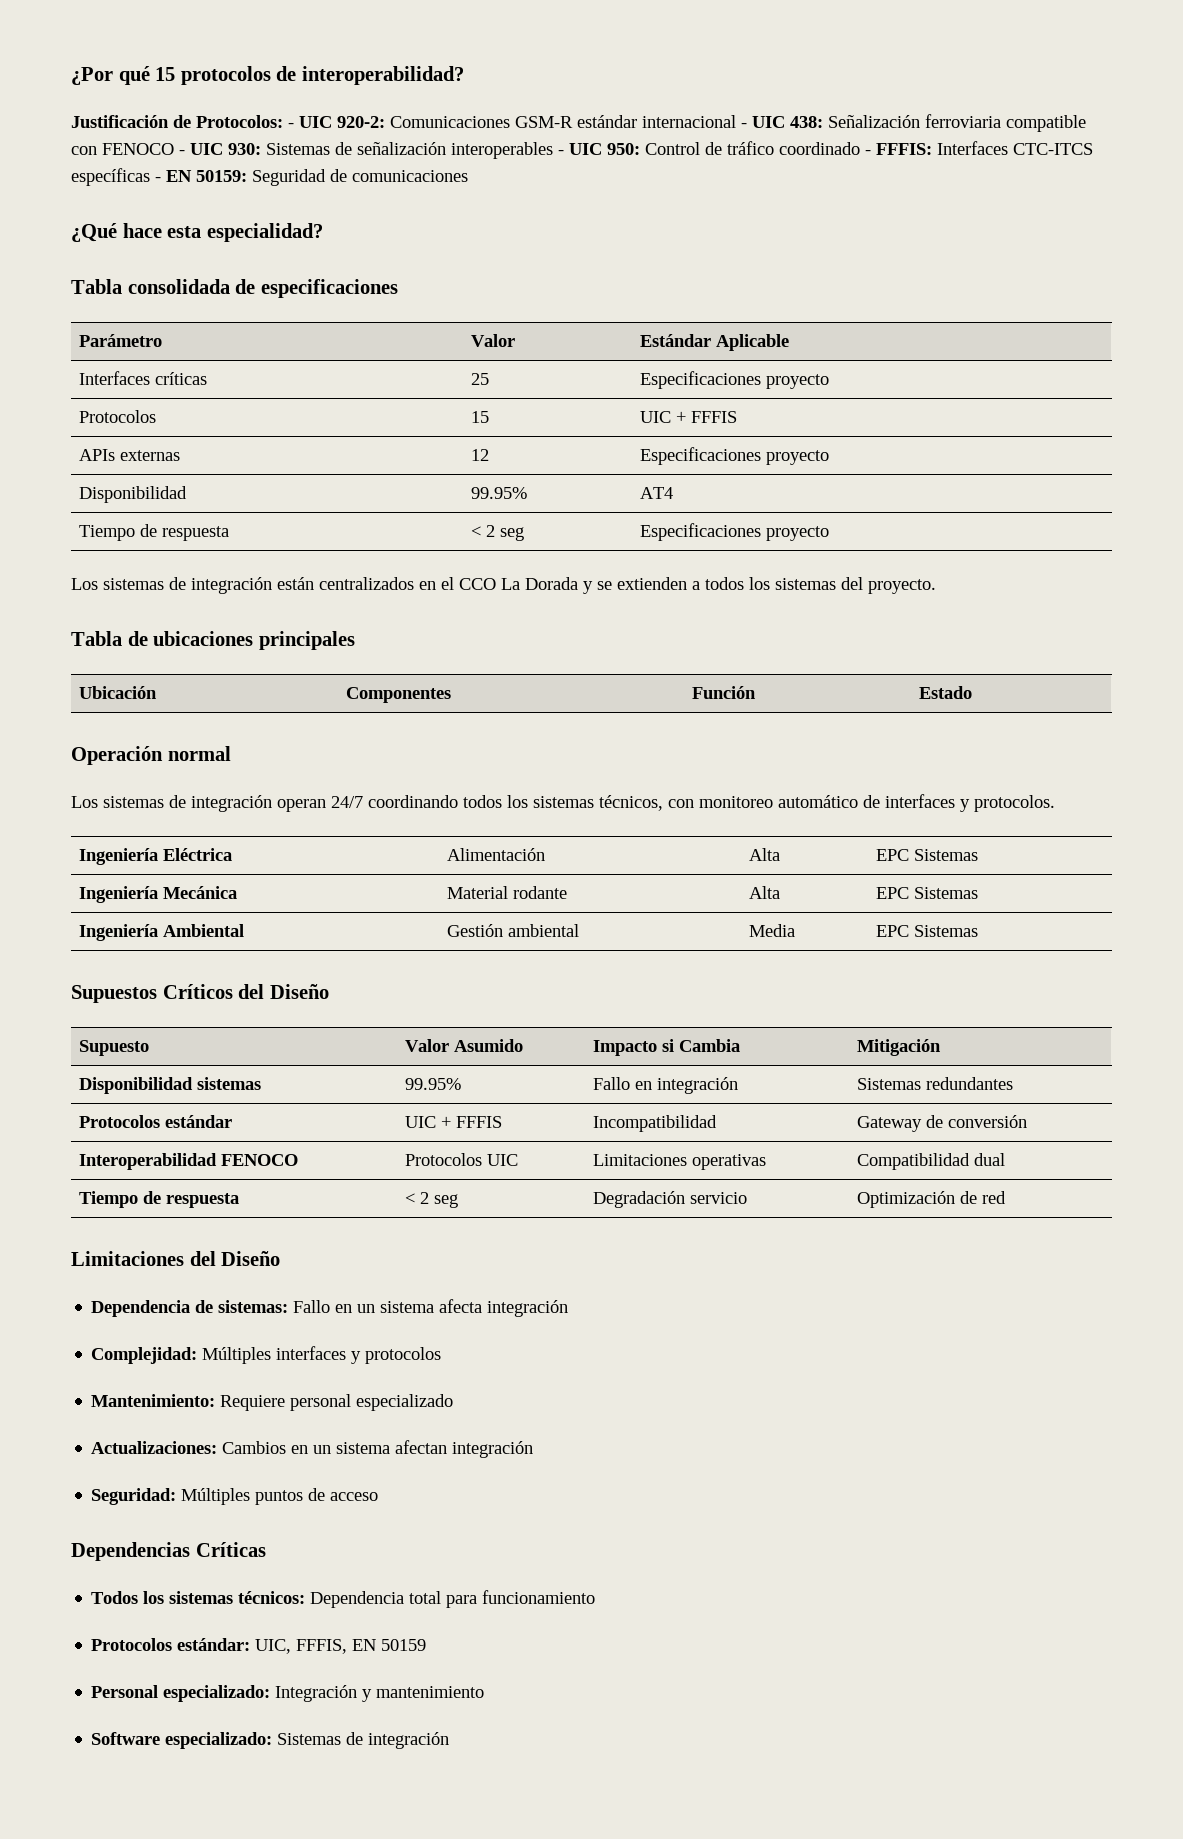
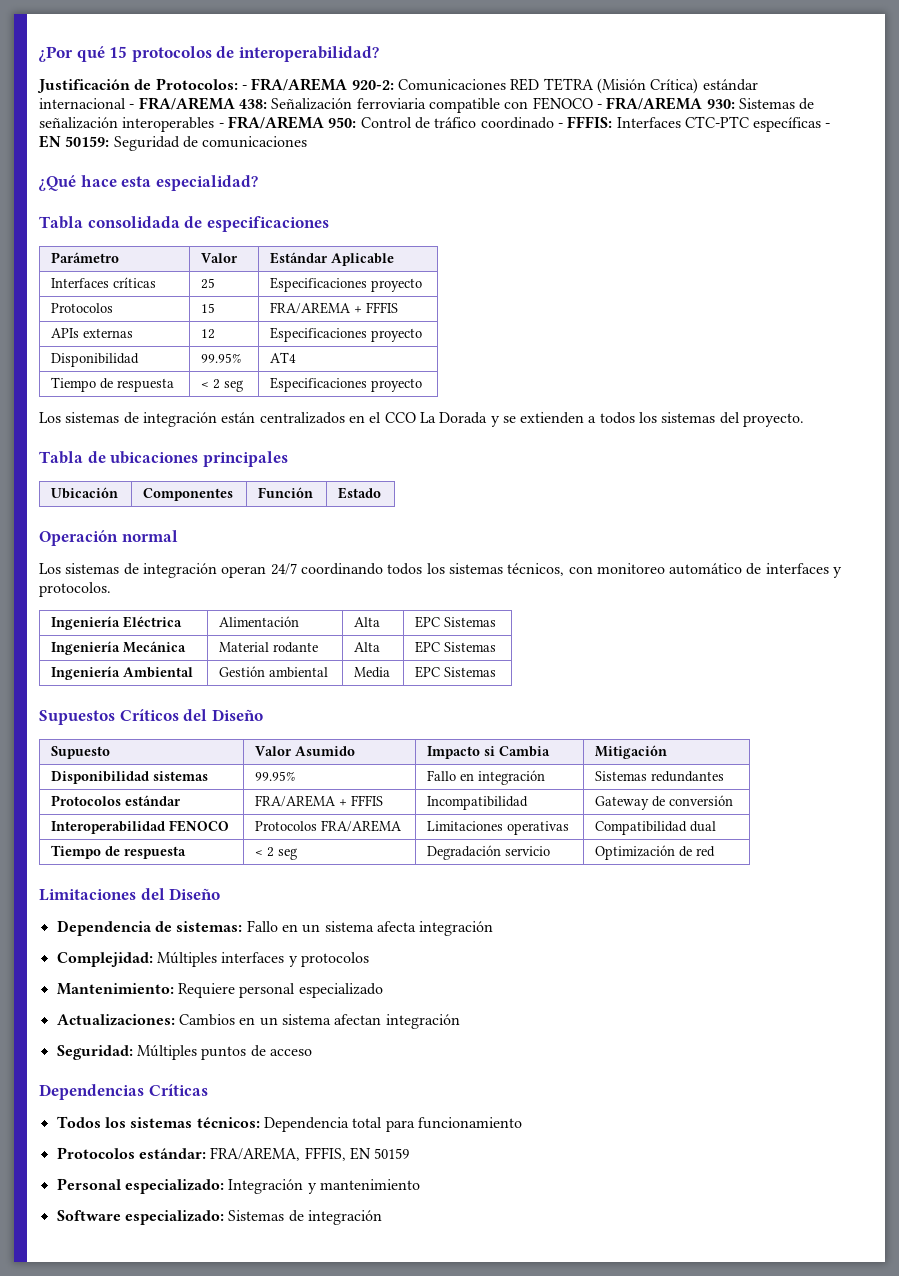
- Justificación de Protocolos: - UIC 920-2: Comunicaciones GSM-R estándar internacional - UIC 438: Señalización ferroviaria compatible con FENOCO - UIC 930: Sistemas de señalización interoperables - UIC 950: Control de tráfico coordinado - FFFIS: Interfaces CTC-ITCS específicas - EN 50159: Seguridad de comunicaciones
+ Justificación de Protocolos: - FRA/AREMA 920-2: Comunicaciones RED TETRA (Misión Crítica) estándar internacional - FRA/AREMA 438: Señalización ferroviaria compatible con FENOCO - FRA/AREMA 930: Sistemas de señalización interoperables - FRA/AREMA 950: Control de tráfico coordinado - FFFIS: Interfaces CTC-PTC específicas - EN 50159: Seguridad de comunicaciones
- Protocolos | 15 | UIC + FFFIS
+ Protocolos | 15 | FRA/AREMA + FFFIS
- Protocolos estándar | UIC + FFFIS | Incompatibilidad | Gateway de conversión
+ Protocolos estándar | FRA/AREMA + FFFIS | Incompatibilidad | Gateway de conversión
- Interoperabilidad FENOCO | Protocolos UIC | Limitaciones operativas | Compatibilidad dual
+ Interoperabilidad FENOCO | Protocolos FRA/AREMA | Limitaciones operativas | Compatibilidad dual
- Protocolos estándar: UIC, FFFIS, EN 50159
+ Protocolos estándar: FRA/AREMA, FFFIS, EN 50159

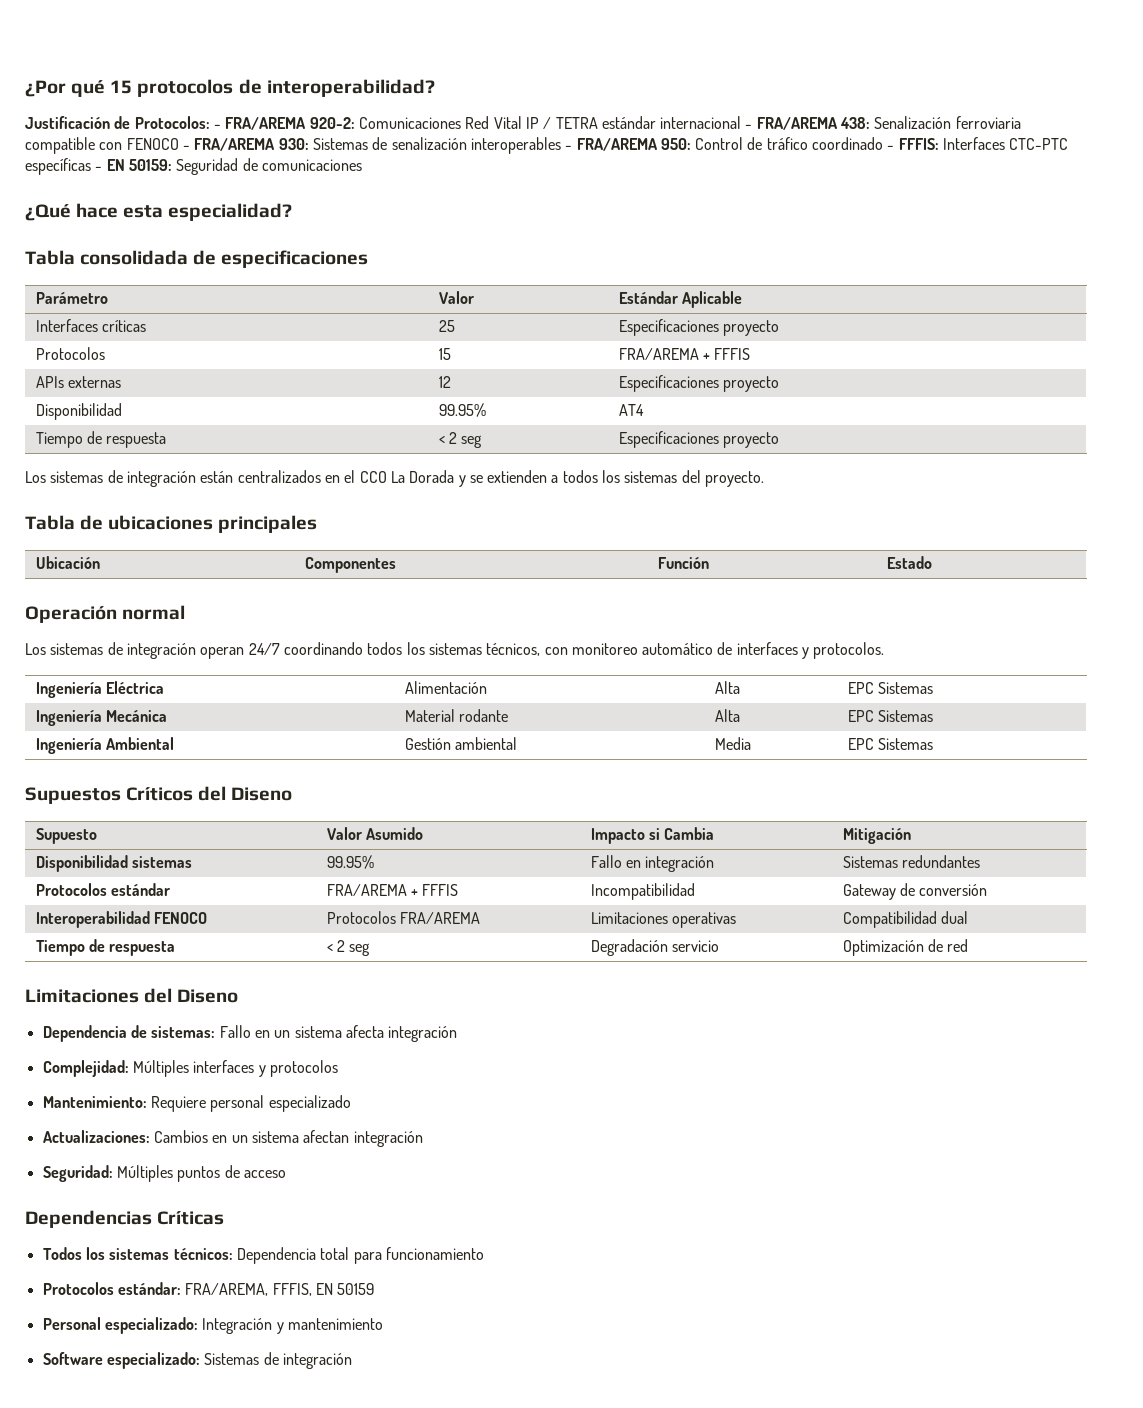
- Justificación de Protocolos: - FRA/AREMA 920-2: Comunicaciones RED TETRA (Misión Crítica) estándar internacional - FRA/AREMA 438: Señalización ferroviaria compatible con FENOCO - FRA/AREMA 930: Sistemas de señalización interoperables - FRA/AREMA 950: Control de tráfico coordinado - FFFIS: Interfaces CTC-PTC específicas - EN 50159: Seguridad de comunicaciones
+ Justificación de Protocolos: - FRA/AREMA 920-2: Comunicaciones Red Vital IP / TETRA estándar internacional - FRA/AREMA 438: Senalización ferroviaria compatible con FENOCO - FRA/AREMA 930: Sistemas de senalización interoperables - FRA/AREMA 950: Control de tráfico coordinado - FFFIS: Interfaces CTC-PTC específicas - EN 50159: Seguridad de comunicaciones
- Supuestos Críticos del Diseño
+ Supuestos Críticos del Diseno
- Limitaciones del Diseño
+ Limitaciones del Diseno

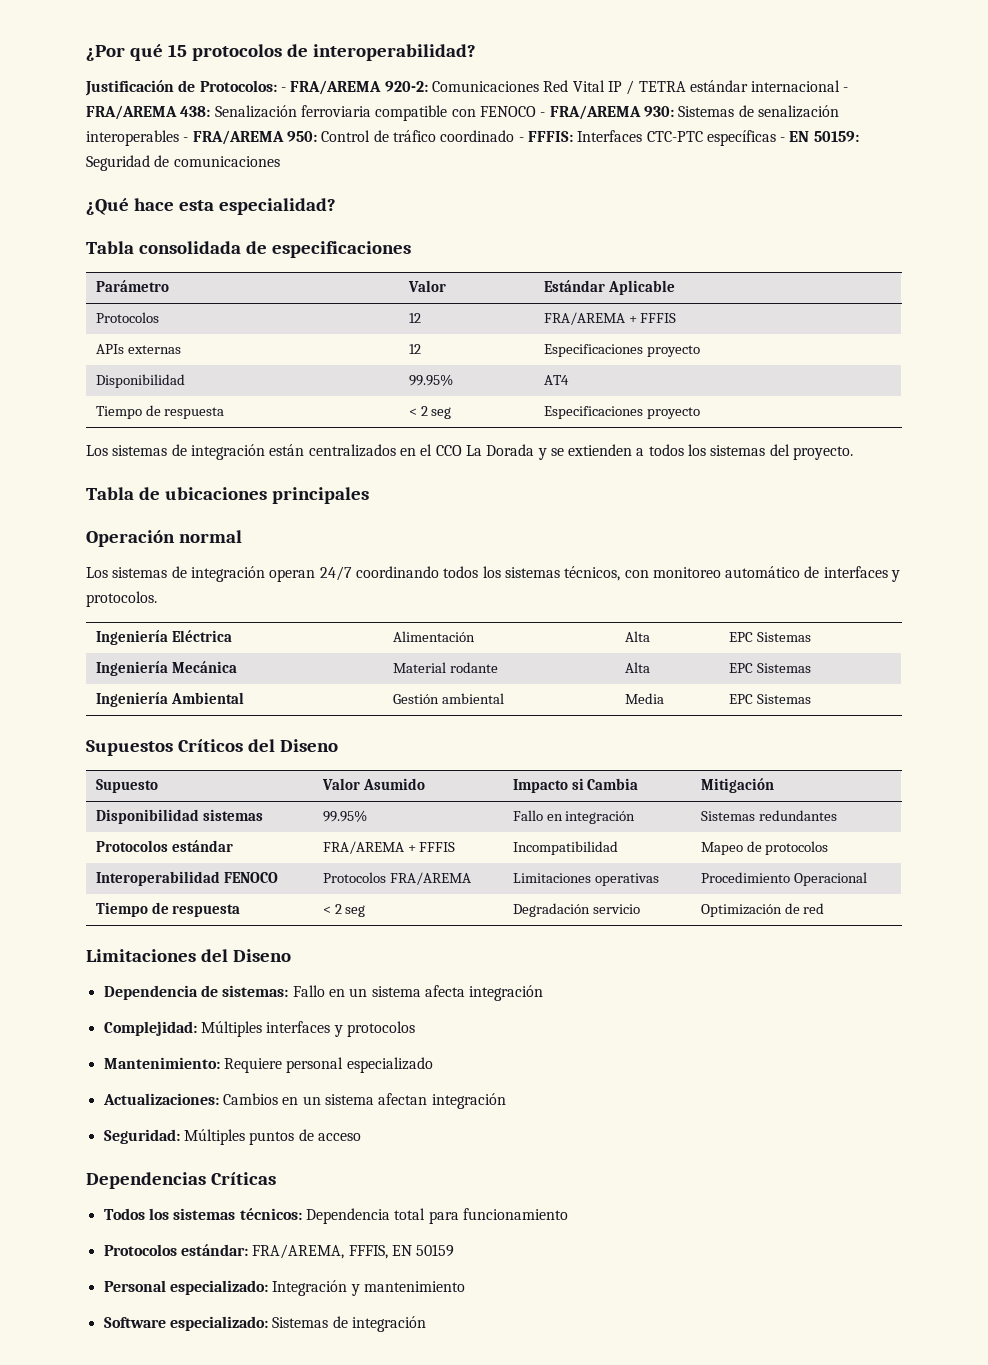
- Interfaces críticas | 25 | Especificaciones proyecto
- Protocolos | 15 | FRA/AREMA + FFFIS
+ Protocolos | 12 | FRA/AREMA + FFFIS
- Ubicación | Componentes | Función | Estado
- Protocolos estándar | FRA/AREMA + FFFIS | Incompatibilidad | Gateway de conversión
+ Protocolos estándar | FRA/AREMA + FFFIS | Incompatibilidad | Mapeo de protocolos
- Interoperabilidad FENOCO | Protocolos FRA/AREMA | Limitaciones operativas | Compatibilidad dual
+ Interoperabilidad FENOCO | Protocolos FRA/AREMA | Limitaciones operativas | Procedimiento Operacional

